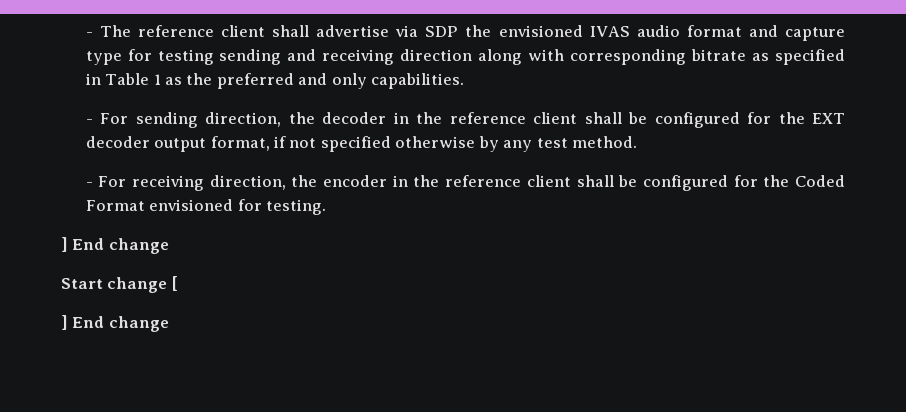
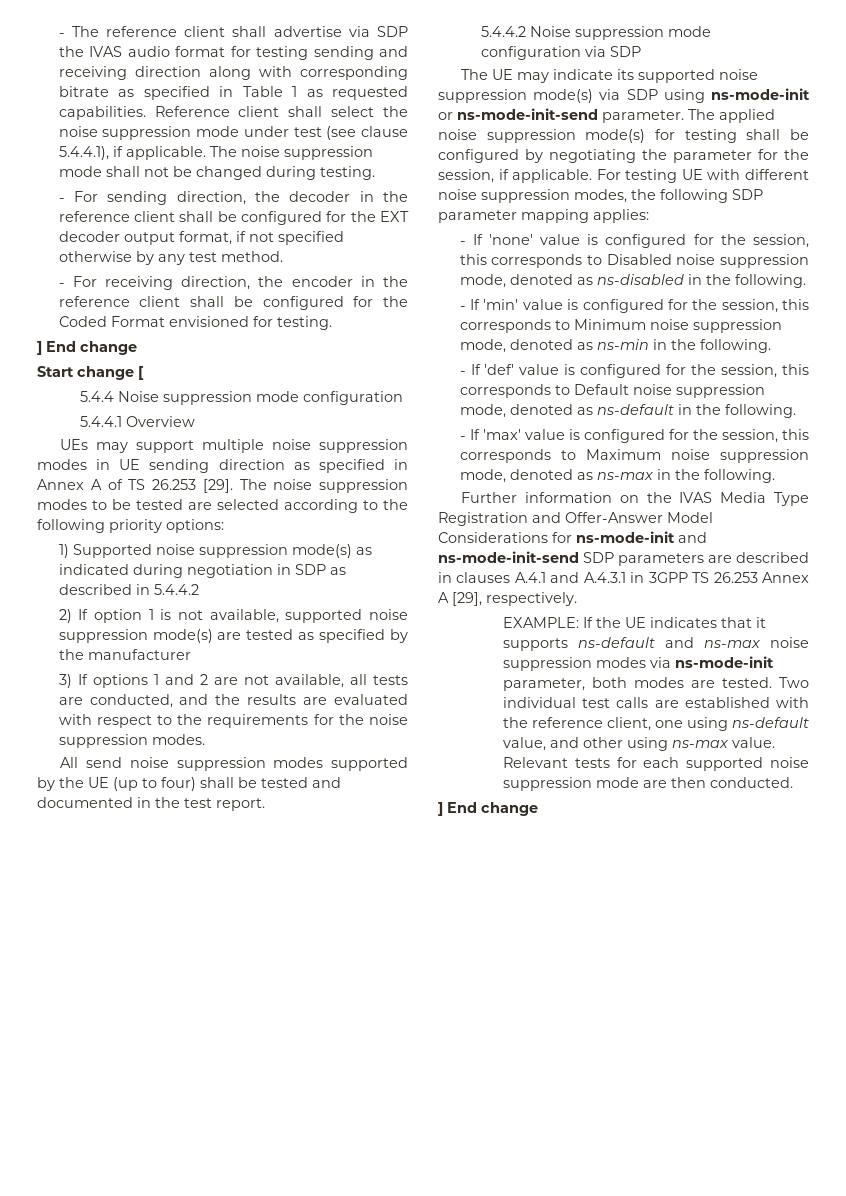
- - The reference client shall advertise via SDP the envisioned IVAS audio format and capture type for testing sending and receiving direction along with corresponding bitrate as specified in Table 1 as the preferred and only capabilities.
+ - The reference client shall advertise via SDP the IVAS audio format for testing sending and receiving direction along with corresponding bitrate as specified in Table 1 as requested capabilities. Reference client shall select the noise suppression mode under test (see clause 5.4.4.1), if applicable. The noise suppression mode shall not be changed during testing.
+ 5.4.4 Noise suppression mode configuration
+ 5.4.4.1 Overview
+ UEs may support multiple noise suppression modes in UE sending direction as specified in Annex A of TS 26.253 [29]. The noise suppression modes to be tested are selected according to the following priority options:
+ 1) Supported noise suppression mode(s) as indicated during negotiation in SDP as described in 5.4.4.2
+ 2) If option 1 is not available, supported noise suppression mode(s) are tested as specified by the manufacturer
+ 3) If options 1 and 2 are not available, all tests are conducted, and the results are evaluated with respect to the requirements for the noise suppression modes.
+ All send noise suppression modes supported by the UE (up to four) shall be tested and documented in the test report.
+ 5.4.4.2 Noise suppression mode configuration via SDP
+ The UE may indicate its supported noise suppression mode(s) via SDP using ns-mode-init or ns-mode-init-send parameter. The applied noise suppression mode(s) for testing shall be configured by negotiating the parameter for the session, if applicable. For testing UE with different noise suppression modes, the following SDP parameter mapping applies:
+ - If 'none' value is configured for the session, this corresponds to Disabled noise suppression mode, denoted as ns-disabled in the following.
+ - If 'min' value is configured for the session, this corresponds to Minimum noise suppression mode, denoted as ns-min in the following.
+ - If 'def' value is configured for the session, this corresponds to Default noise suppression mode, denoted as ns-default in the following.
+ - If 'max' value is configured for the session, this corresponds to Maximum noise suppression mode, denoted as ns-max in the following.
+ Further information on the IVAS Media Type Registration and Offer-Answer Model Considerations for ns-mode-init and ns-mode-init-send SDP parameters are described in clauses A.4.1 and A.4.3.1 in 3GPP TS 26.253 Annex A [29], respectively.
+ EXAMPLE: If the UE indicates that it supports ns-default and ns-max noise suppression modes via ns-mode-init parameter, both modes are tested. Two individual test calls are established with the reference client, one using ns-default value, and other using ns-max value. Relevant tests for each supported noise suppression mode are then conducted.

